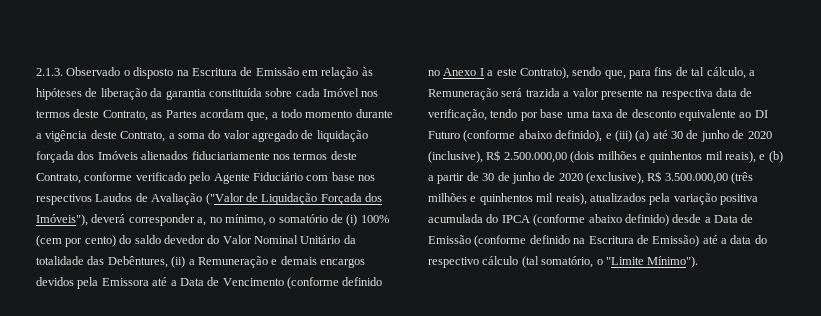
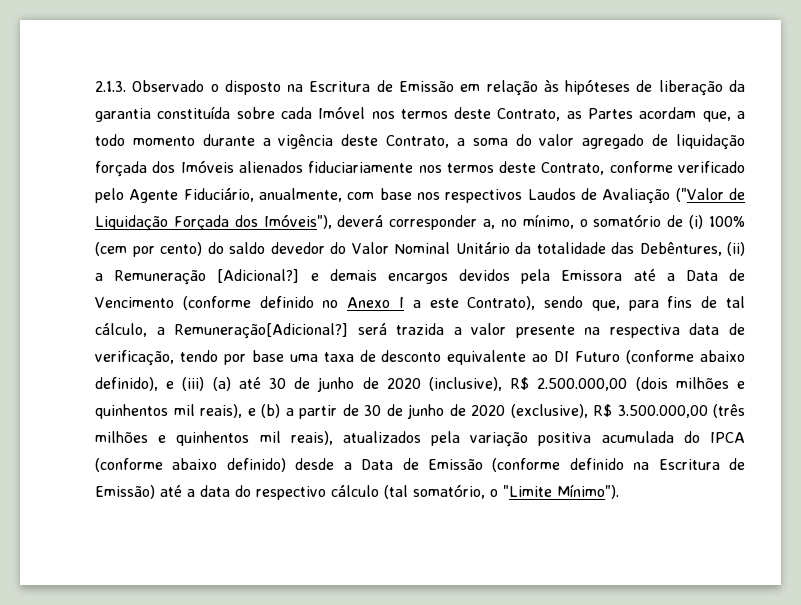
- 2.1.3. Observado o disposto na Escritura de Emissão em relação às hipóteses de liberação da garantia constituída sobre cada Imóvel nos termos deste Contrato, as Partes acordam que, a todo momento durante a vigência deste Contrato, a soma do valor agregado de liquidação forçada dos Imóveis alienados fiduciariamente nos termos deste Contrato, conforme verificado pelo Agente Fiduciário com base nos respectivos Laudos de Avaliação ("Valor de Liquidação Forçada dos Imóveis"), deverá corresponder a, no mínimo, o somatório de (i) 100% (cem por cento) do saldo devedor do Valor Nominal Unitário da totalidade das Debêntures, (ii) a Remuneração e demais encargos devidos pela Emissora até a Data de Vencimento (conforme definido no Anexo I a este Contrato), sendo que, para fins de tal cálculo, a Remuneração será trazida a valor presente na respectiva data de verificação, tendo por base uma taxa de desconto equivalente ao DI Futuro (conforme abaixo definido), e (iii) (a) até 30 de junho de 2020 (inclusive), R$ 2.500.000,00 (dois milhões e quinhentos mil reais), e (b) a partir de 30 de junho de 2020 (exclusive), R$ 3.500.000,00 (três milhões e quinhentos mil reais), atualizados pela variação positiva acumulada do IPCA (conforme abaixo definido) desde a Data de Emissão (conforme definido na Escritura de Emissão) até a data do respectivo cálculo (tal somatório, o "Limite Mínimo").
+ 2.1.3. Observado o disposto na Escritura de Emissão em relação às hipóteses de liberação da garantia constituída sobre cada Imóvel nos termos deste Contrato, as Partes acordam que, a todo momento durante a vigência deste Contrato, a soma do valor agregado de liquidação forçada dos Imóveis alienados fiduciariamente nos termos deste Contrato, conforme verificado pelo Agente Fiduciário, anualmente, com base nos respectivos Laudos de Avaliação ("Valor de Liquidação Forçada dos Imóveis"), deverá corresponder a, no mínimo, o somatório de (i) 100% (cem por cento) do saldo devedor do Valor Nominal Unitário da totalidade das Debêntures, (ii) a Remuneração [Adicional?] e demais encargos devidos pela Emissora até a Data de Vencimento (conforme definido no Anexo I a este Contrato), sendo que, para fins de tal cálculo, a Remuneração[Adicional?] será trazida a valor presente na respectiva data de verificação, tendo por base uma taxa de desconto equivalente ao DI Futuro (conforme abaixo definido), e (iii) (a) até 30 de junho de 2020 (inclusive), R$ 2.500.000,00 (dois milhões e quinhentos mil reais), e (b) a partir de 30 de junho de 2020 (exclusive), R$ 3.500.000,00 (três milhões e quinhentos mil reais), atualizados pela variação positiva acumulada do IPCA (conforme abaixo definido) desde a Data de Emissão (conforme definido na Escritura de Emissão) até a data do respectivo cálculo (tal somatório, o "Limite Mínimo").

